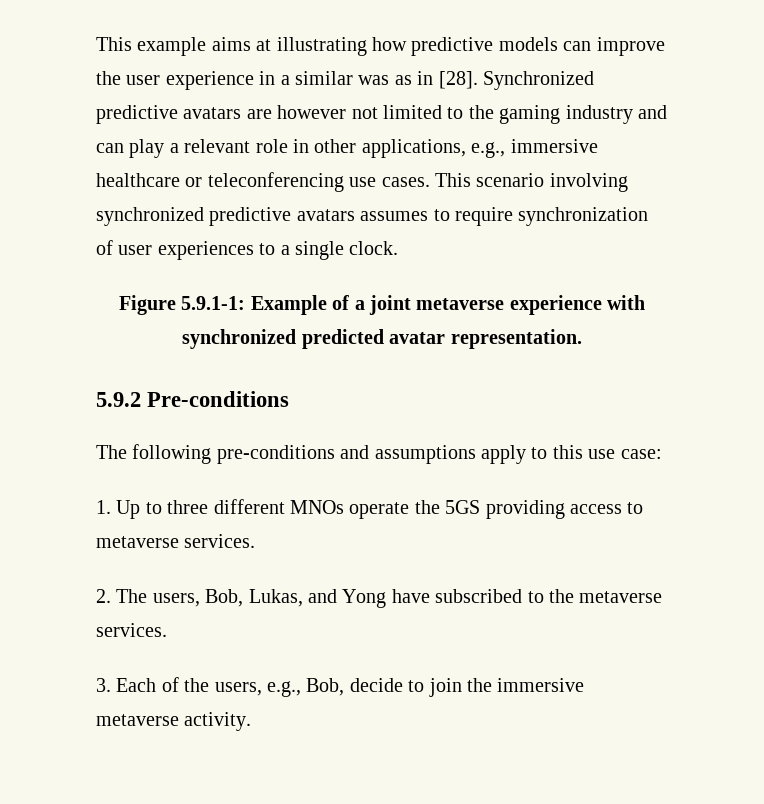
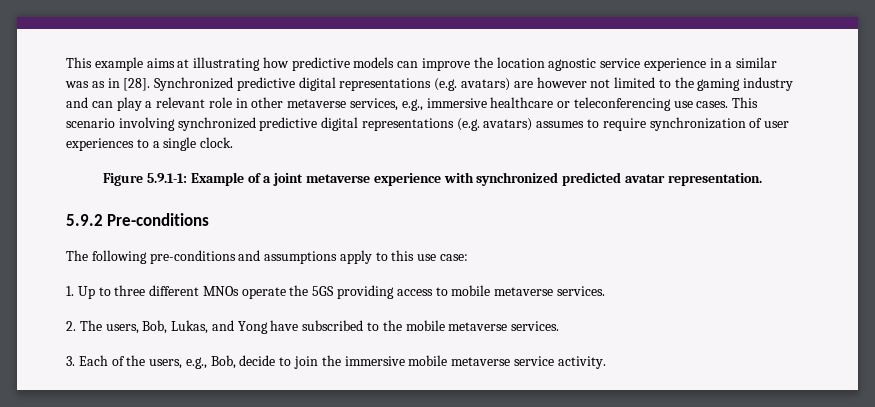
- This example aims at illustrating how predictive models can improve the user experience in a similar was as in [28].
+ This example aims at illustrating how predictive models can improve the location agnostic service experience in a similar was as in [28].
- Synchronized predictive avatars are however not limited to the gaming industry and can play a relevant role in other applications, e.g., immersive healthcare or teleconferencing use cases.
+ Synchronized predictive digital representations (e.g. avatars) are however not limited to the gaming industry and can play a relevant role in other metaverse services, e.g., immersive healthcare or teleconferencing use cases.
- This scenario involving synchronized predictive avatars assumes to require synchronization of user experiences to a single clock.
+ This scenario involving synchronized predictive digital representations (e.g. avatars) assumes to require synchronization of user experiences to a single clock.
- 1. Up to three different MNOs operate the 5GS providing access to metaverse services.
+ 1. Up to three different MNOs operate the 5GS providing access to mobile metaverse services.
- 2. The users, Bob, Lukas, and Yong have subscribed to the metaverse services.
+ 2. The users, Bob, Lukas, and Yong have subscribed to the mobile metaverse services.
- 3. Each of the users, e.g., Bob, decide to join the immersive metaverse activity.
+ 3. Each of the users, e.g., Bob, decide to join the immersive mobile metaverse service activity.

